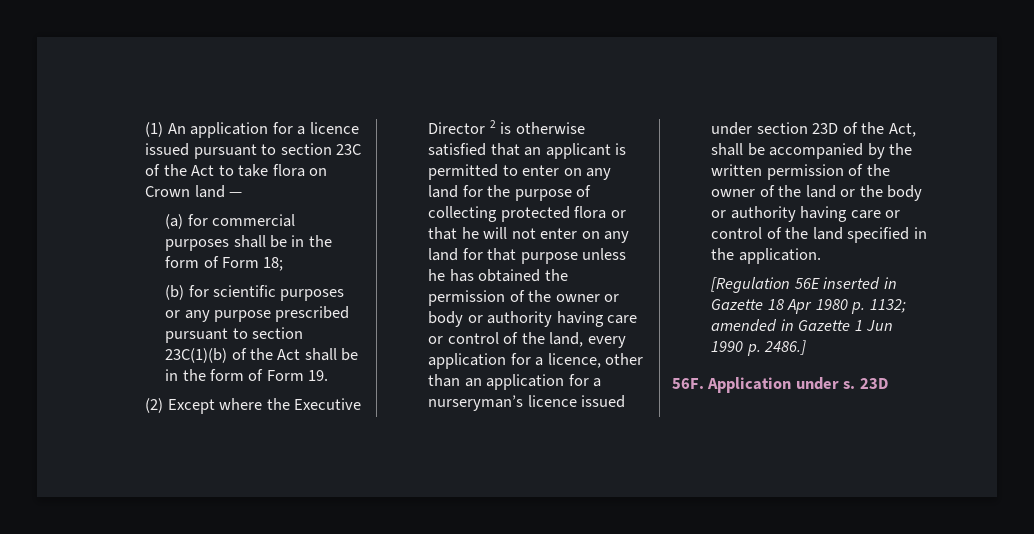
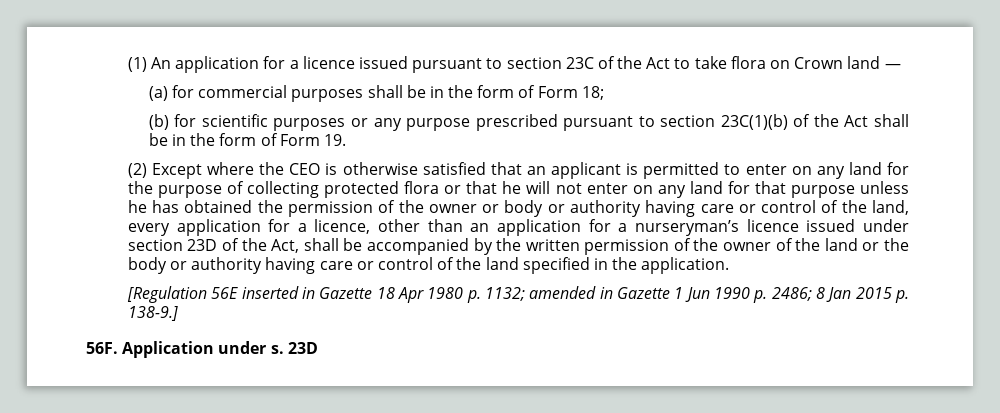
- (2) Except where the Executive Director 2 is otherwise satisfied that an applicant is permitted to enter on any land for the purpose of collecting protected flora or that he will not enter on any land for that purpose unless he has obtained the permission of the owner or body or authority having care or control of the land, every application for a licence, other than an application for a nurseryman’s licence issued under section 23D of the Act, shall be accompanied by the written permission of the owner of the land or the body or authority having care or control of the land specified in the application.
+ (2) Except where the CEO is otherwise satisfied that an applicant is permitted to enter on any land for the purpose of collecting protected flora or that he will not enter on any land for that purpose unless he has obtained the permission of the owner or body or authority having care or control of the land, every application for a licence, other than an application for a nurseryman’s licence issued under section 23D of the Act, shall be accompanied by the written permission of the owner of the land or the body or authority having care or control of the land specified in the application.
- [Regulation 56E inserted in Gazette 18 Apr 1980 p. 1132; amended in Gazette 1 Jun 1990 p. 2486.]
+ [Regulation 56E inserted in Gazette 18 Apr 1980 p. 1132; amended in Gazette 1 Jun 1990 p. 2486; 8 Jan 2015 p. 138-9.]

